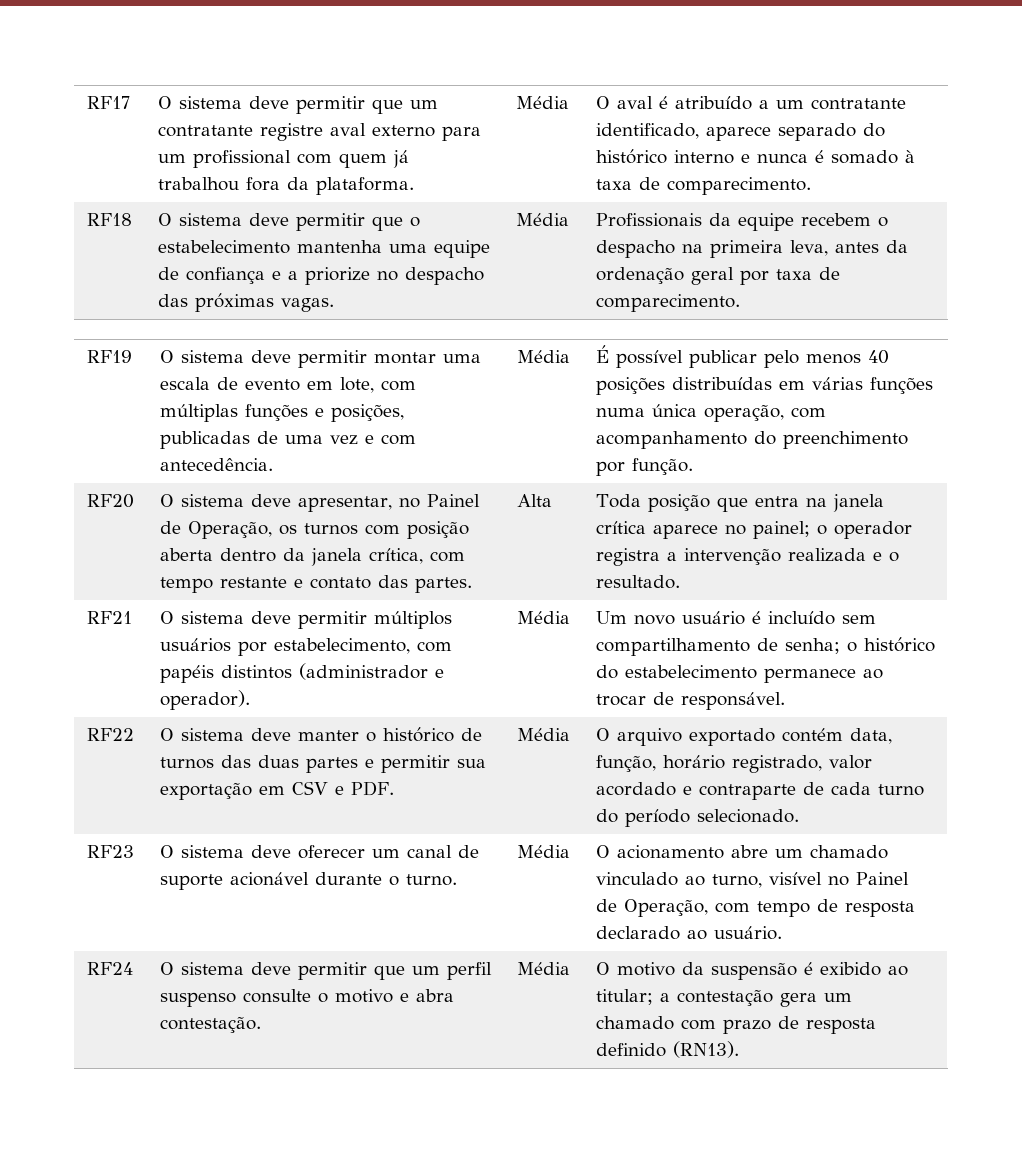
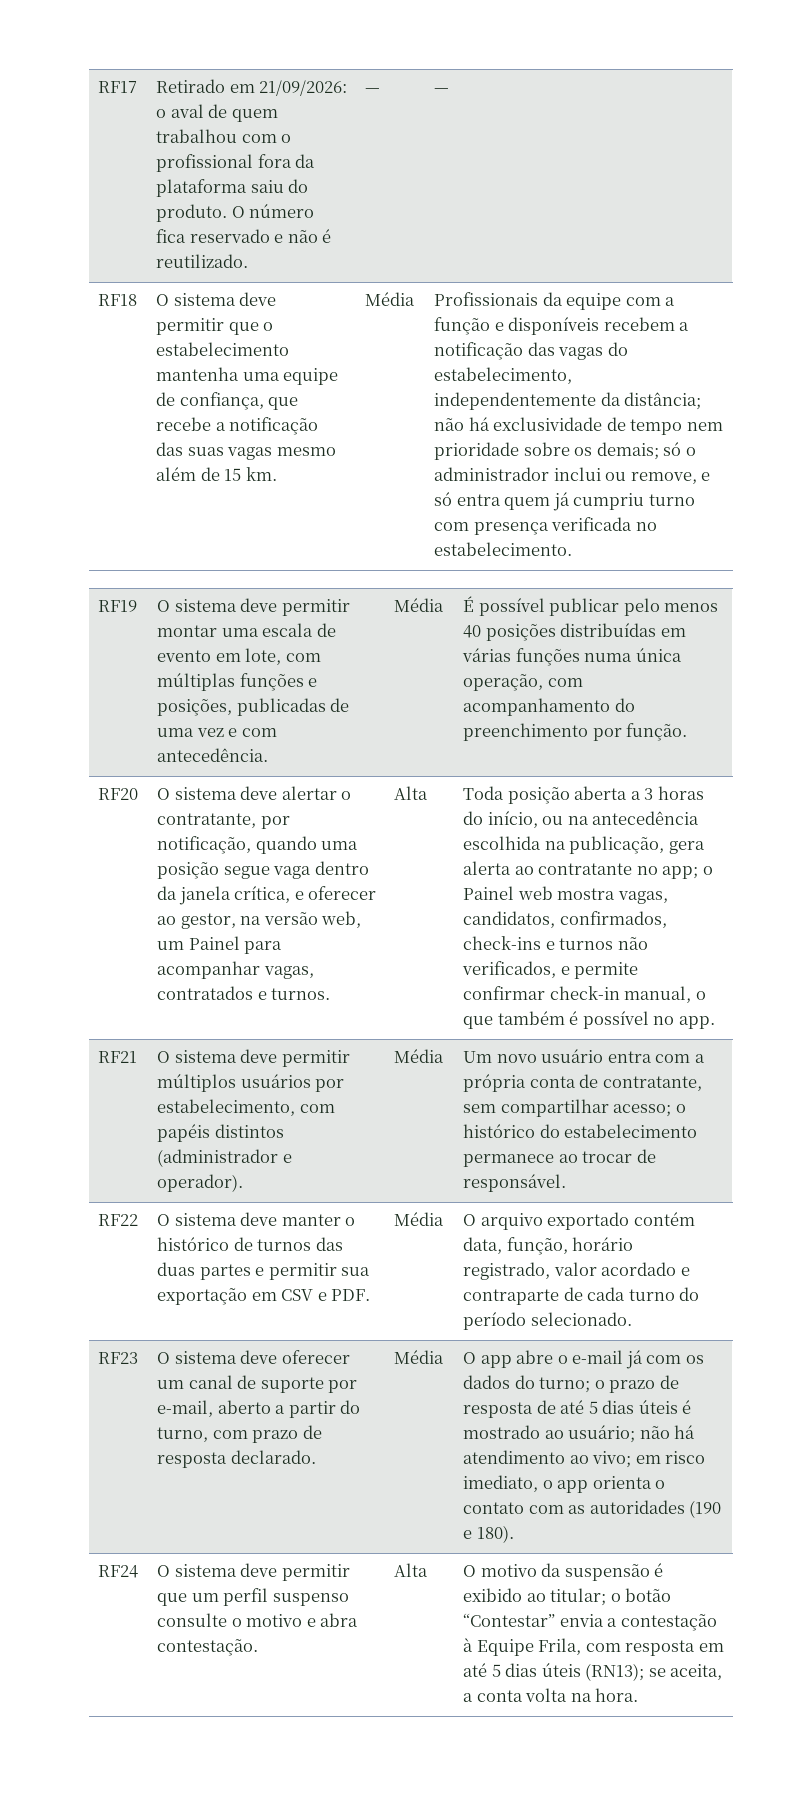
- O sistema deve permitir que um contratante registre aval externo para um profissional com quem já trabalhou fora da plataforma. | Média | O aval é atribuído a um contratante identificado, aparece separado do histórico interno e nunca é somado à taxa de comparecimento.
+ Retirado em 21/09/2026: o aval de quem trabalhou com o profissional fora da plataforma saiu do produto. O número fica reservado e não é reutilizado. | — | —
- O sistema deve permitir que o estabelecimento mantenha uma equipe de confiança e a priorize no despacho das próximas vagas. | Média | Profissionais da equipe recebem o despacho na primeira leva, antes da ordenação geral por taxa de comparecimento.
+ O sistema deve permitir que o estabelecimento mantenha uma equipe de confiança, que recebe a notificação das suas vagas mesmo além de 15 km. | Média | Profissionais da equipe com a função e disponíveis recebem a notificação das vagas do estabelecimento, independentemente da distância; não há exclusividade de tempo nem prioridade sobre os demais; só o administrador inclui ou remove, e só entra quem já cumpriu turno com presença verificada no estabelecimento.
- O sistema deve apresentar, no Painel de Operação, os turnos com posição aberta dentro da janela crítica, com tempo restante e contato das partes. | Alta | Toda posição que entra na janela crítica aparece no painel; o operador registra a intervenção realizada e o resultado.
+ O sistema deve alertar o contratante, por notificação, quando uma posição segue vaga dentro da janela crítica, e oferecer ao gestor, na versão web, um Painel para acompanhar vagas, contratados e turnos. | Alta | Toda posição aberta a 3 horas do início, ou na antecedência escolhida na publicação, gera alerta ao contratante no app; o Painel web mostra vagas, candidatos, confirmados, check-ins e turnos não verificados, e permite confirmar check-in manual, o que também é possível no app.
- RF21 | O sistema deve permitir múltiplos usuários por estabelecimento, com papéis distintos (administrador e operador). | Média | Um novo usuário é incluído sem compartilhamento de senha; o histórico do estabelecimento permanece ao trocar de responsável.
+ RF21 | O sistema deve permitir múltiplos usuários por estabelecimento, com papéis distintos (administrador e operador). | Média | Um novo usuário entra com a própria conta de contratante, sem compartilhar acesso; o histórico do estabelecimento permanece ao trocar de responsável.
- O sistema deve oferecer um canal de suporte acionável durante o turno. | Média | O acionamento abre um chamado vinculado ao turno, visível no Painel de Operação, com tempo de resposta declarado ao usuário.
+ O sistema deve oferecer um canal de suporte por e-mail, aberto a partir do turno, com prazo de resposta declarado. | Média | O app abre o e-mail já com os dados do turno; o prazo de resposta de até 5 dias úteis é mostrado ao usuário; não há atendimento ao vivo; em risco imediato, o app orienta o contato com as autoridades (190 e 180).
- O sistema deve permitir que um perfil suspenso consulte o motivo e abra contestação. | Média
+ O sistema deve permitir que um perfil suspenso consulte o motivo e abra contestação. | Alta
- O motivo da suspensão é exibido ao titular; a contestação gera um chamado com prazo de resposta definido (RN13).
+ O motivo da suspensão é exibido ao titular; o botão “Contestar” envia a contestação à Equipe Frila, com resposta em até 5 dias úteis (RN13); se aceita, a conta volta na hora.

